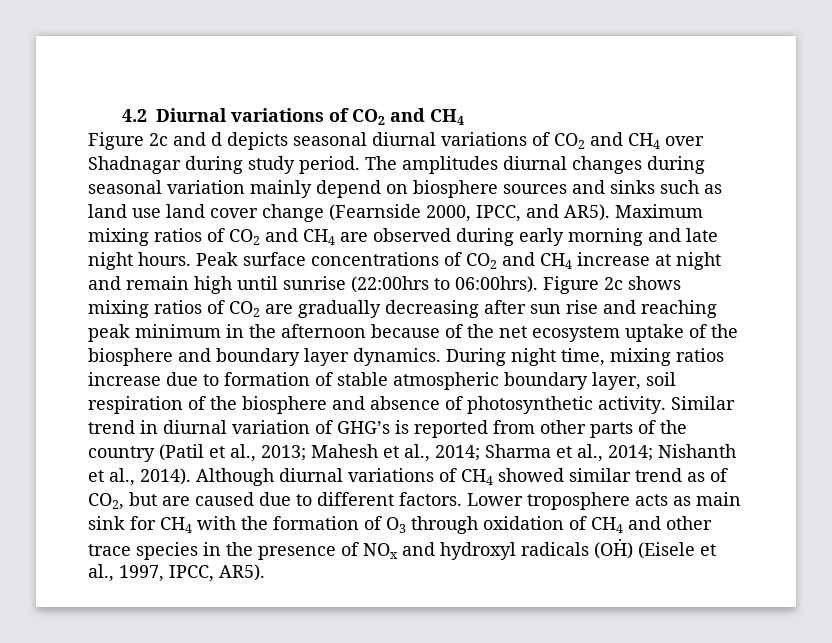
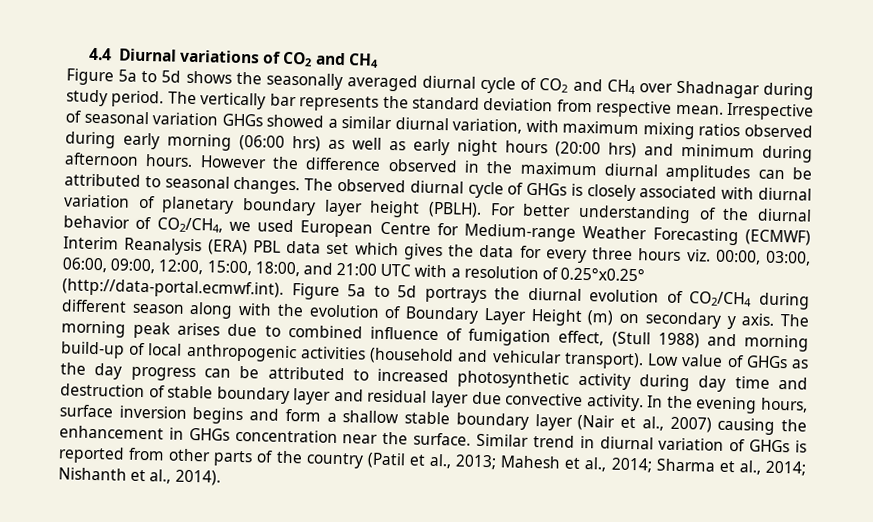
- 4.2 Diurnal variations of CO2 and CH4
+ 4.4 Diurnal variations of CO2 and CH4
- Figure 2c and d depicts seasonal diurnal variations of CO2 and CH4 over Shadnagar during study period.
+ Figure 5a to 5d shows the seasonally averaged diurnal cycle of CO2 and CH4 over Shadnagar during study period.
- The amplitudes diurnal changes during seasonal variation mainly depend on biosphere sources and sinks such as land use land cover change (Fearnside 2000, IPCC, and AR5). Maximum mixing ratios of CO2 and CH4 are observed during early morning and late night hours. Peak surface concentrations of CO2 and CH4 increase at night and remain high until sunrise (22:00hrs to 06:00hrs). Figure 2c shows mixing ratios of CO2 are gradually decreasing after sun rise and reaching peak minimum in the afternoon because of the net ecosystem uptake of the biosphere and boundary layer dynamics. During night time, mixing ratios increase due to formation of stable atmospheric boundary layer, soil respiration of the biosphere and absence of photosynthetic activity.
+ The vertically bar represents the standard deviation from respective mean. Irrespective of seasonal variation GHGs showed a similar diurnal variation, with maximum mixing ratios observed during early morning (06:00 hrs) as well as early night hours (20:00 hrs) and minimum during afternoon hours. However the difference observed in the maximum diurnal amplitudes can be attributed to seasonal changes. The observed diurnal cycle of GHGs is closely associated with diurnal variation of planetary boundary layer height (PBLH). For better understanding of the diurnal behavior of CO2/CH4, we used European Centre for Medium-range Weather Forecasting (ECMWF) Interim Reanalysis (ERA) PBL data set which gives the data for every three hours viz. 00:00, 03:00, 06:00, 09:00, 12:00, 15:00, 18:00, and 21:00 UTC with a resolution of 0.25°x0.25° (http://data-portal.ecmwf.int). Figure 5a to 5d portrays the diurnal evolution of CO2/CH4 during different season along with the evolution of Boundary Layer Height (m) on secondary y axis. The morning peak arises due to combined influence of fumigation effect, (Stull 1988) and morning build-up of local anthropogenic activities (household and vehicular transport). Low value of GHGs as the day progress can be attributed to increased photosynthetic activity during day time and destruction of stable boundary layer and residual layer due convective activity. In the evening hours, surface inversion begins and form a shallow stable boundary layer (Nair et al., 2007) causing the enhancement in GHGs concentration near the surface.
- Similar trend in diurnal variation of GHG’s is reported from other parts of the country (Patil et al., 2013; Mahesh et al., 2014; Sharma et al., 2014; Nishanth et al., 2014). Although diurnal variations of CH4 showed similar trend as of CO2, but are caused due to different factors. Lower troposphere acts as main sink for CH4 with the formation of O3 through oxidation of CH4 and other trace species in the presence of NOx and hydroxyl radicals (OḢ) (Eisele et al., 1997, IPCC, AR5).
+ Similar trend in diurnal variation of GHGs is reported from other parts of the country (Patil et al., 2013; Mahesh et al., 2014; Sharma et al., 2014; Nishanth et al., 2014).

